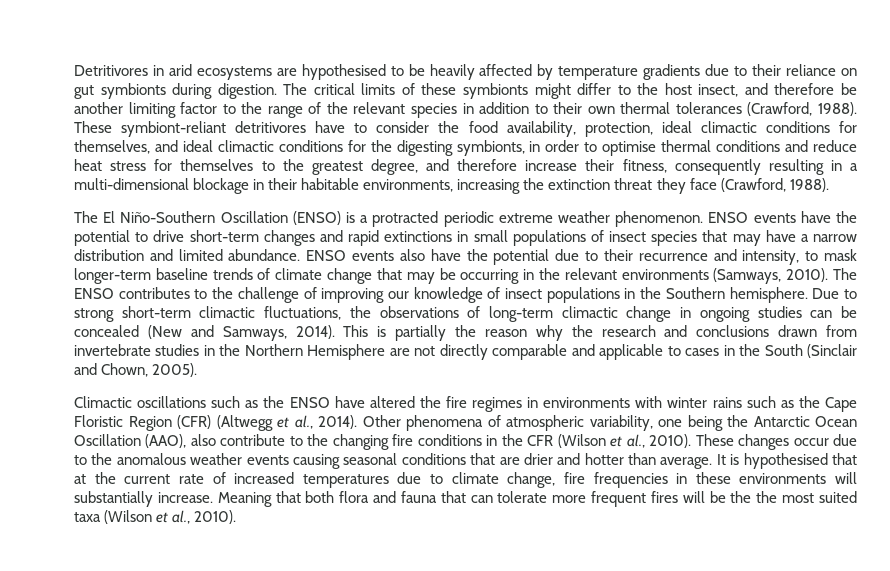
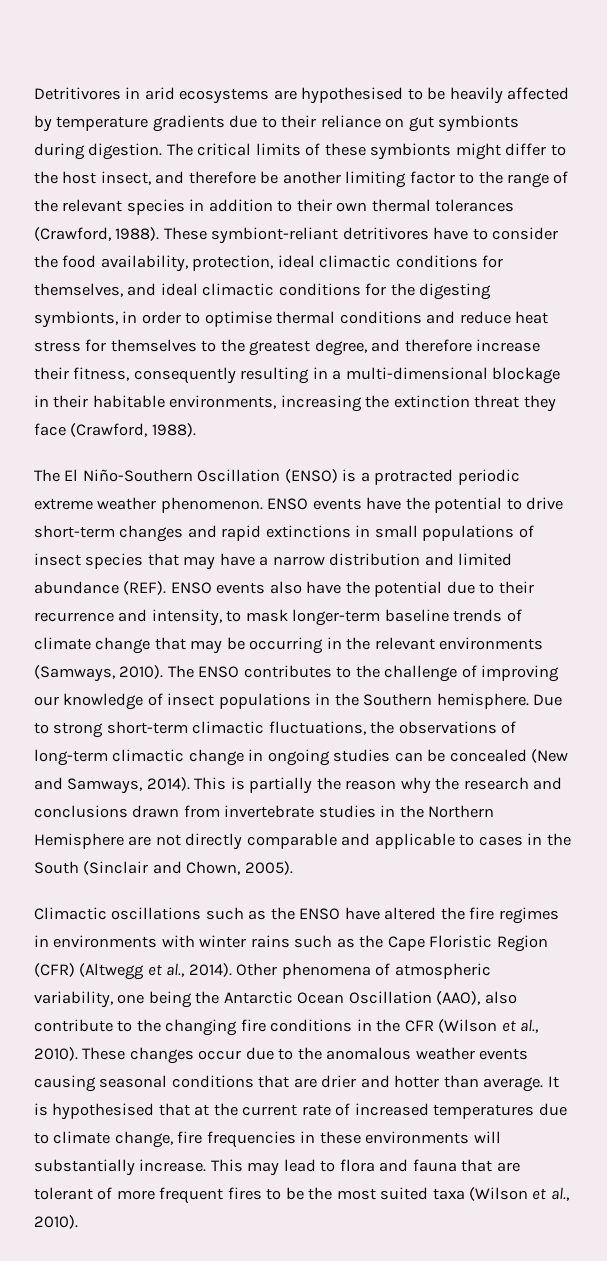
- ENSO events have the potential to drive short-term changes and rapid extinctions in small populations of insect species that may have a narrow distribution and limited abundance.
+ ENSO events have the potential to drive short-term changes and rapid extinctions in small populations of insect species that may have a narrow distribution and limited abundance (REF).
- Meaning that both flora and fauna that can tolerate more frequent fires will be the the most suited taxa (Wilson et al., 2010).
+ This may lead to flora and fauna that are tolerant of more frequent fires to be the most suited taxa (Wilson et al., 2010).

